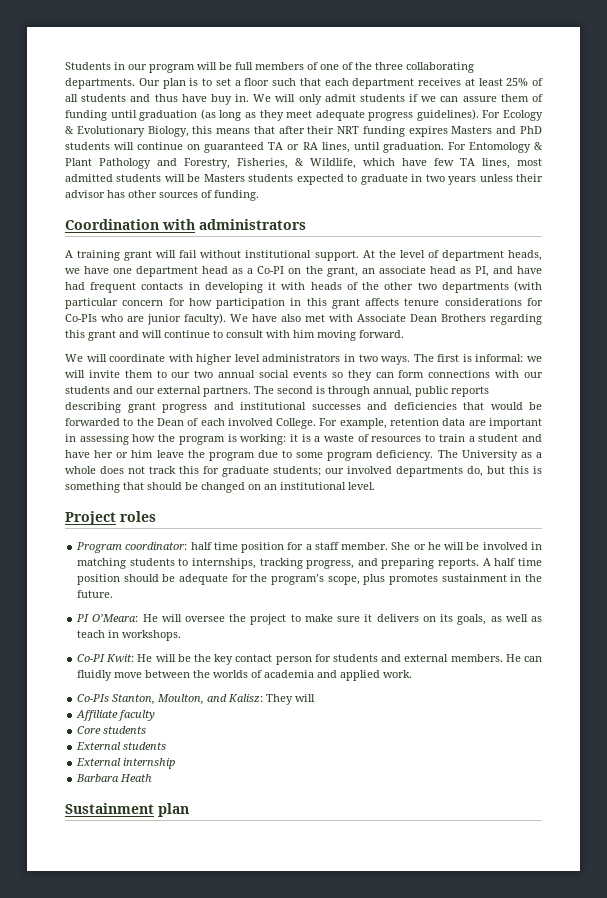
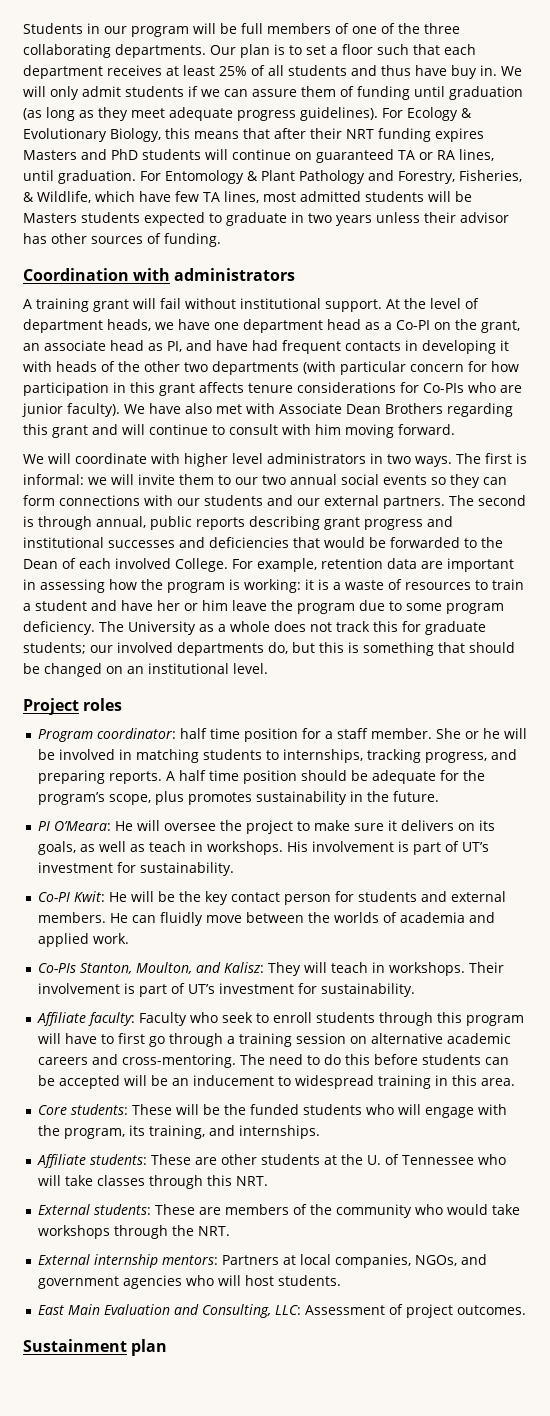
- A half time position should be adequate for the program’s scope, plus promotes sustainment in the future.
+ A half time position should be adequate for the program’s scope, plus promotes sustainability in the future.
+ His involvement is part of UT’s investment for sustainability.
- Co-PIs Stanton, Moulton, and Kalisz: They will
- Affiliate faculty
- Core students
- External students
- External internship
- Barbara Heath
+ Co-PIs Stanton, Moulton, and Kalisz: They will teach in workshops. Their involvement is part of UT’s investment for sustainability.
+ Affiliate faculty: Faculty who seek to enroll students through this program will have to first go through a training session on alternative academic careers and cross-mentoring. The need to do this before students can be accepted will be an inducement to widespread training in this area.
+ Core students: These will be the funded students who will engage with the program, its training, and internships.
+ Affiliate students: These are other students at the U. of Tennessee who will take classes through this NRT.
+ External students: These are members of the community who would take workshops through the NRT.
+ External internship mentors: Partners at local companies, NGOs, and government agencies who will host students.
+ East Main Evaluation and Consulting, LLC: Assessment of project outcomes.

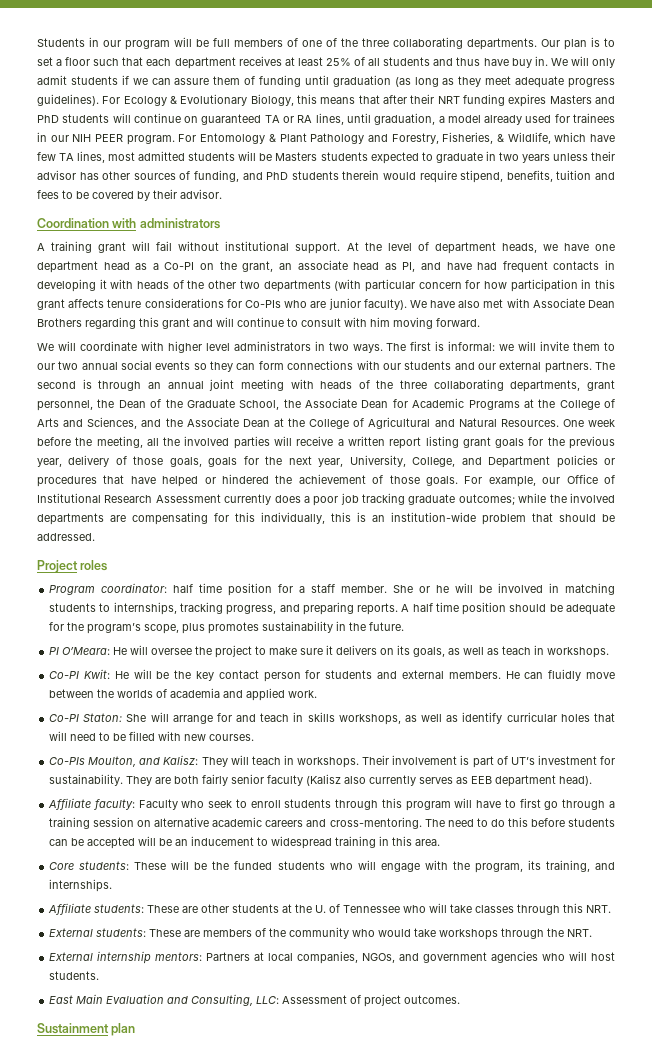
- For Ecology & Evolutionary Biology, this means that after their NRT funding expires Masters and PhD students will continue on guaranteed TA or RA lines, until graduation.
+ For Ecology & Evolutionary Biology, this means that after their NRT funding expires Masters and PhD students will continue on guaranteed TA or RA lines, until graduation, a model already used for trainees in our NIH PEER program.
- For Entomology & Plant Pathology and Forestry, Fisheries, & Wildlife, which have few TA lines, most admitted students will be Masters students expected to graduate in two years unless their advisor has other sources of funding.
+ For Entomology & Plant Pathology and Forestry, Fisheries, & Wildlife, which have few TA lines, most admitted students will be Masters students expected to graduate in two years unless their advisor has other sources of funding, and PhD students therein would require stipend, benefits, tuition and fees to be covered by their advisor.
- The second is through annual, public reports describing grant progress and institutional successes and deficiencies that would be forwarded to the Dean of each involved College. For example, retention data are important in assessing how the program is working: it is a waste of resources to train a student and have her or him leave the program due to some program deficiency. The University as a whole does not track this for graduate students; our involved departments do, but this is something that should be changed on an institutional level.
+ The second is through an annual joint meeting with heads of the three collaborating departments, grant personnel, the Dean of the Graduate School, the Associate Dean for Academic Programs at the College of Arts and Sciences, and the Associate Dean at the College of Agricultural and Natural Resources. One week before the meeting, all the involved parties will receive a written report listing grant goals for the previous year, delivery of those goals, goals for the next year, University, College, and Department policies or procedures that have helped or hindered the achievement of those goals. For example, our Office of Institutional Research Assessment currently does a poor job tracking graduate outcomes; while the involved departments are compensating for this individually, this is an institution-wide problem that should be addressed.
- His involvement is part of UT’s investment for sustainability.
- Co-PIs Stanton, Moulton, and Kalisz: They will teach in workshops.
+ Co-PI Staton: She will arrange for and teach in skills workshops, as well as identify curricular holes that will need to be filled with new courses.
+ Co-PIs Moulton, and Kalisz: They will teach in workshops.
+ They are both fairly senior faculty (Kalisz also currently serves as EEB department head).

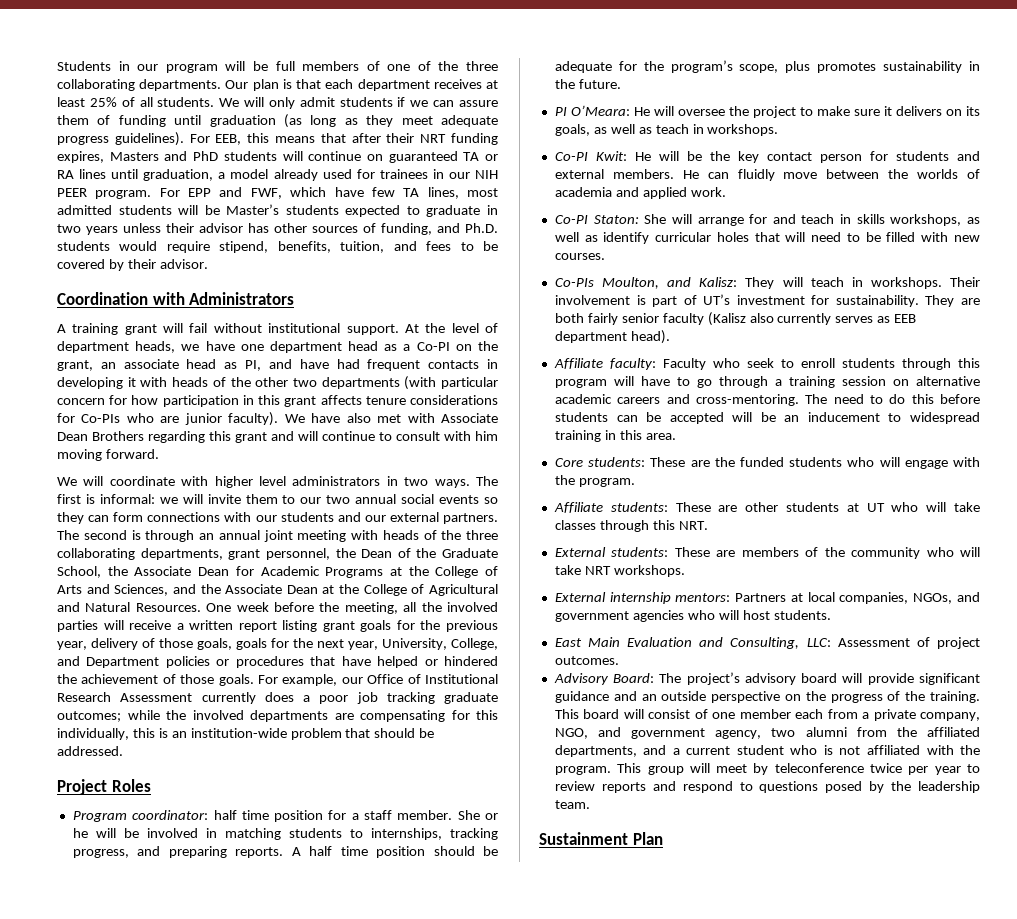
- Our plan is to set a floor such that each department receives at least 25% of all students and thus have buy in.
+ Our plan is that each department receives at least 25% of all students.
- For Ecology & Evolutionary Biology, this means that after their NRT funding expires Masters and PhD students will continue on guaranteed TA or RA lines, until graduation, a model already used for trainees in our NIH PEER program.
+ For EEB, this means that after their NRT funding expires, Masters and PhD students will continue on guaranteed TA or RA lines until graduation, a model already used for trainees in our NIH PEER program.
- For Entomology & Plant Pathology and Forestry, Fisheries, & Wildlife, which have few TA lines, most admitted students will be Masters students expected to graduate in two years unless their advisor has other sources of funding, and PhD students therein would require stipend, benefits, tuition and fees to be covered by their advisor.
+ For EPP and FWF, which have few TA lines, most admitted students will be Master’s students expected to graduate in two years unless their advisor has other sources of funding, and Ph.D. students would require stipend, benefits, tuition, and fees to be covered by their advisor.
- Coordination with administrators
+ Coordination with Administrators
- Project roles
+ Project Roles
- Affiliate faculty: Faculty who seek to enroll students through this program will have to first go through a training session on alternative academic careers and cross-mentoring.
+ Affiliate faculty: Faculty who seek to enroll students through this program will have to go through a training session on alternative academic careers and cross-mentoring.
- Core students: These will be the funded students who will engage with the program, its training, and internships.
+ Core students: These are the funded students who will engage with the program.
- Affiliate students: These are other students at the U. of Tennessee who will take classes through this NRT.
+ Affiliate students: These are other students at UT who will take classes through this NRT.
- External students: These are members of the community who would take workshops through the NRT.
+ External students: These are members of the community who will take NRT workshops.
+ Advisory Board: The project’s advisory board will provide significant guidance and an outside perspective on the progress of the training. This board will consist of one member each from a private company, NGO, and government agency, two alumni from the affiliated departments, and a current student who is not affiliated with the program. This group will meet by teleconference twice per year to review reports and respond to questions posed by the leadership team.
- Sustainment plan
+ Sustainment Plan

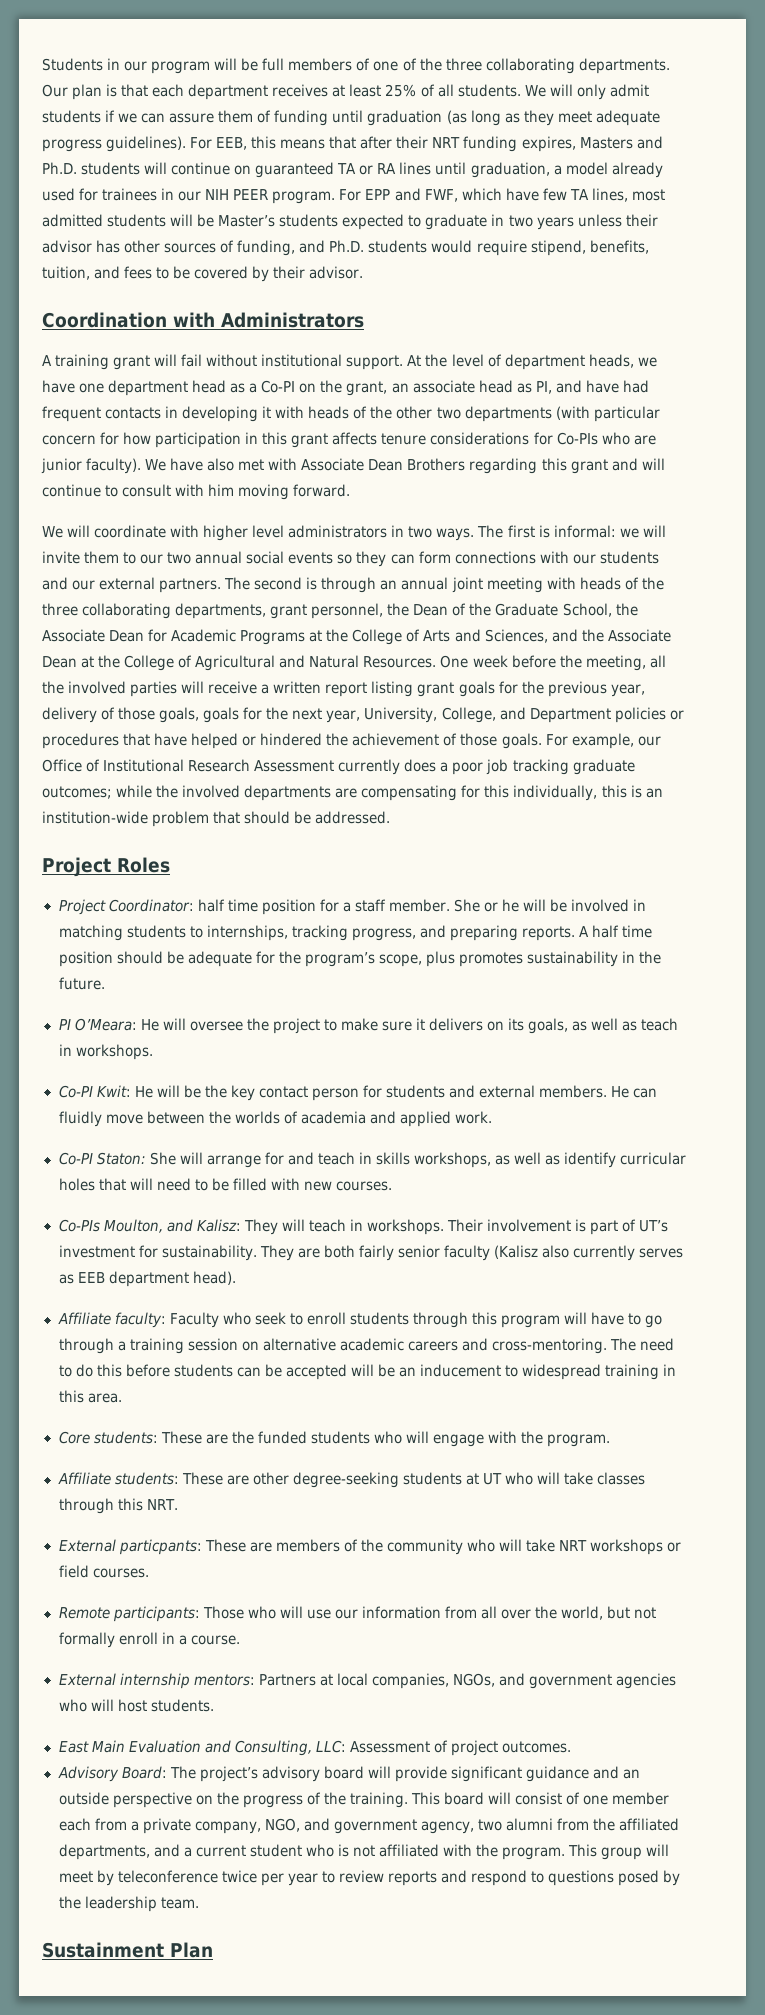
- For EEB, this means that after their NRT funding expires, Masters and PhD students will continue on guaranteed TA or RA lines until graduation, a model already used for trainees in our NIH PEER program.
+ For EEB, this means that after their NRT funding expires, Masters and Ph.D. students will continue on guaranteed TA or RA lines until graduation, a model already used for trainees in our NIH PEER program.
- Program coordinator: half time position for a staff member.
+ Project Coordinator: half time position for a staff member.
- Affiliate students: These are other students at UT who will take classes through this NRT.
+ Affiliate students: These are other degree-seeking students at UT who will take classes through this NRT.
- External students: These are members of the community who will take NRT workshops.
+ External particpants: These are members of the community who will take NRT workshops or field courses.
+ Remote participants: Those who will use our information from all over the world, but not formally enroll in a course.

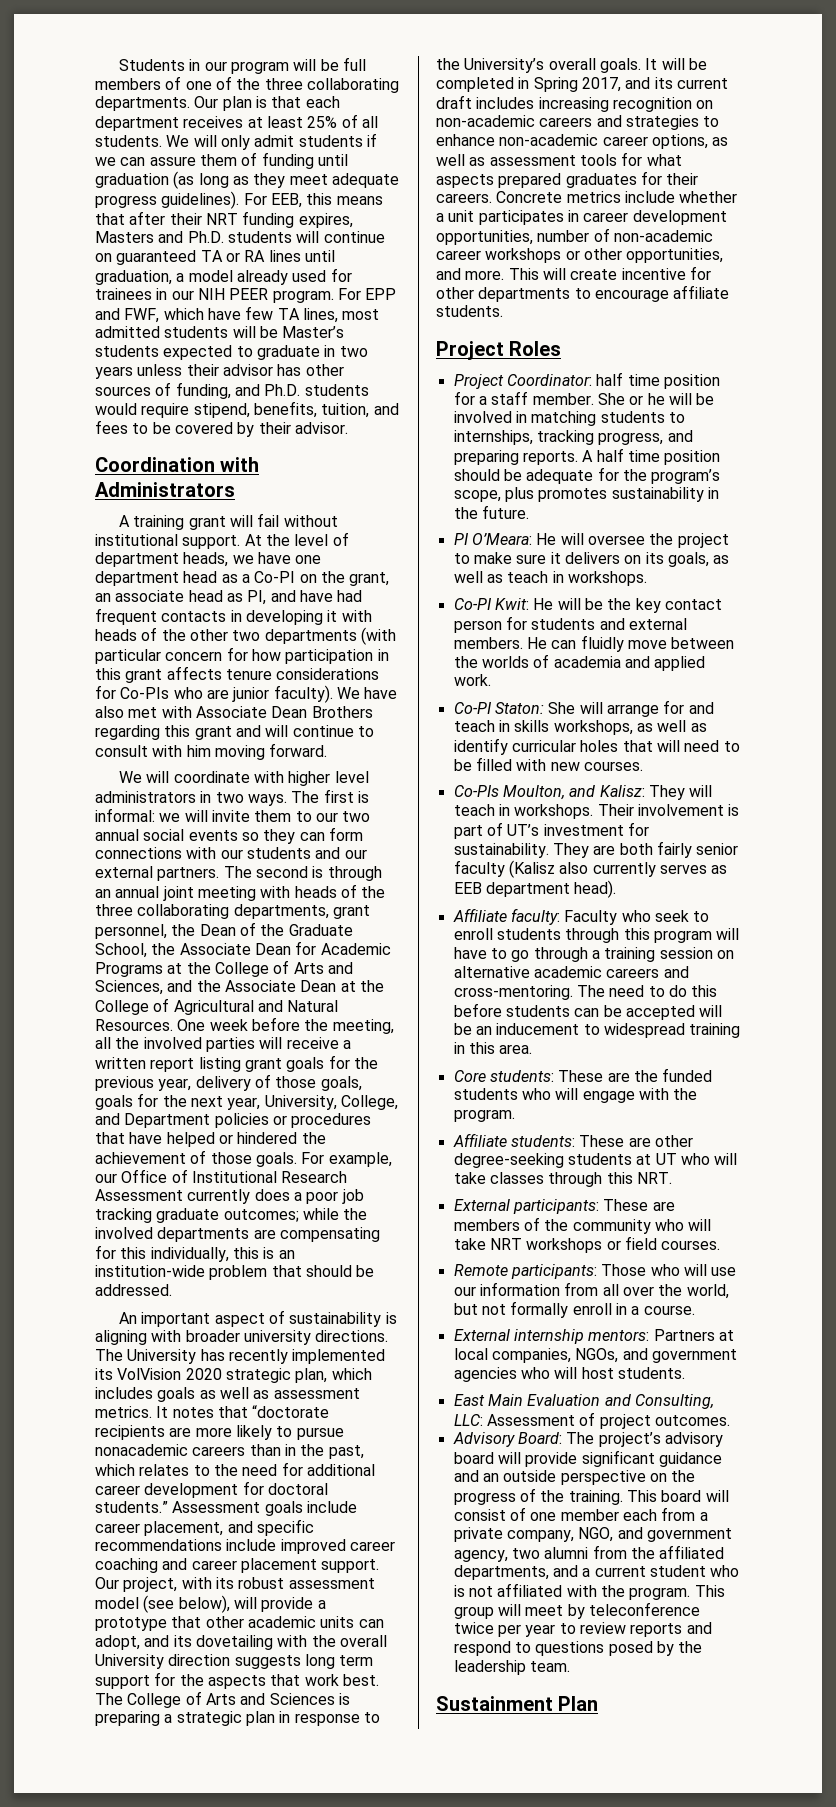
+ An important aspect of sustainability is aligning with broader university directions. The University has recently implemented its VolVision 2020 strategic plan, which includes goals as well as assessment metrics. It notes that “doctorate recipients are more likely to pursue nonacademic careers than in the past, which relates to the need for additional career development for doctoral students.” Assessment goals include career placement, and specific recommendations include improved career coaching and career placement support. Our project, with its robust assessment model (see below), will provide a prototype that other academic units can adopt, and its dovetailing with the overall University direction suggests long term support for the aspects that work best. The College of Arts and Sciences is preparing a strategic plan in response to the University’s overall goals. It will be completed in Spring 2017, and its current draft includes increasing recognition on non-academic careers and strategies to enhance non-academic career options, as well as assessment tools for what aspects prepared graduates for their careers. Concrete metrics include whether a unit participates in career development opportunities, number of non-academic career workshops or other opportunities, and more. This will create incentive for other departments to encourage affiliate students.
- External particpants: These are members of the community who will take NRT workshops or field courses.
+ External participants: These are members of the community who will take NRT workshops or field courses.

